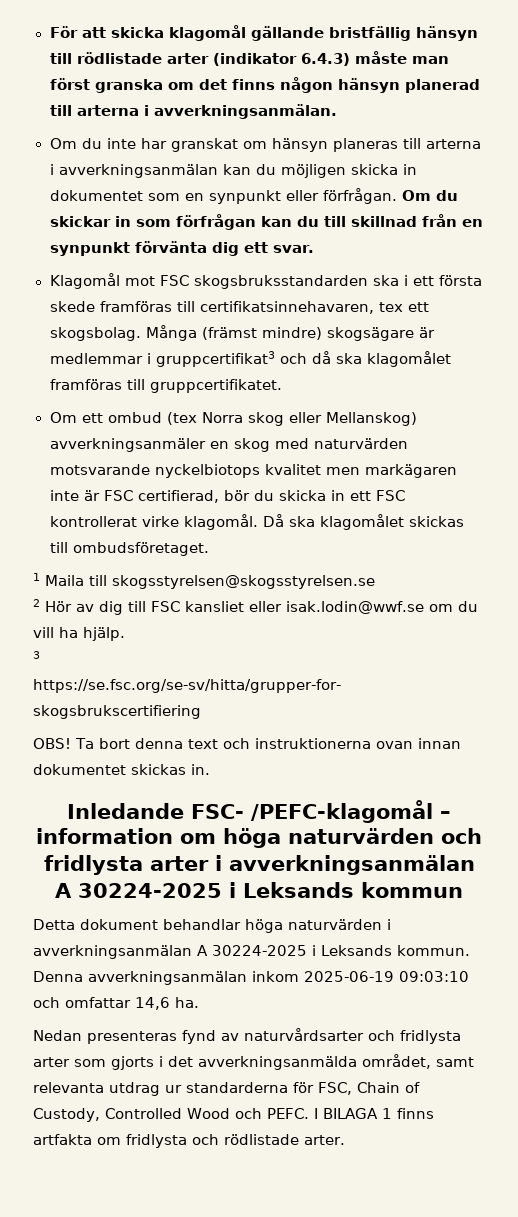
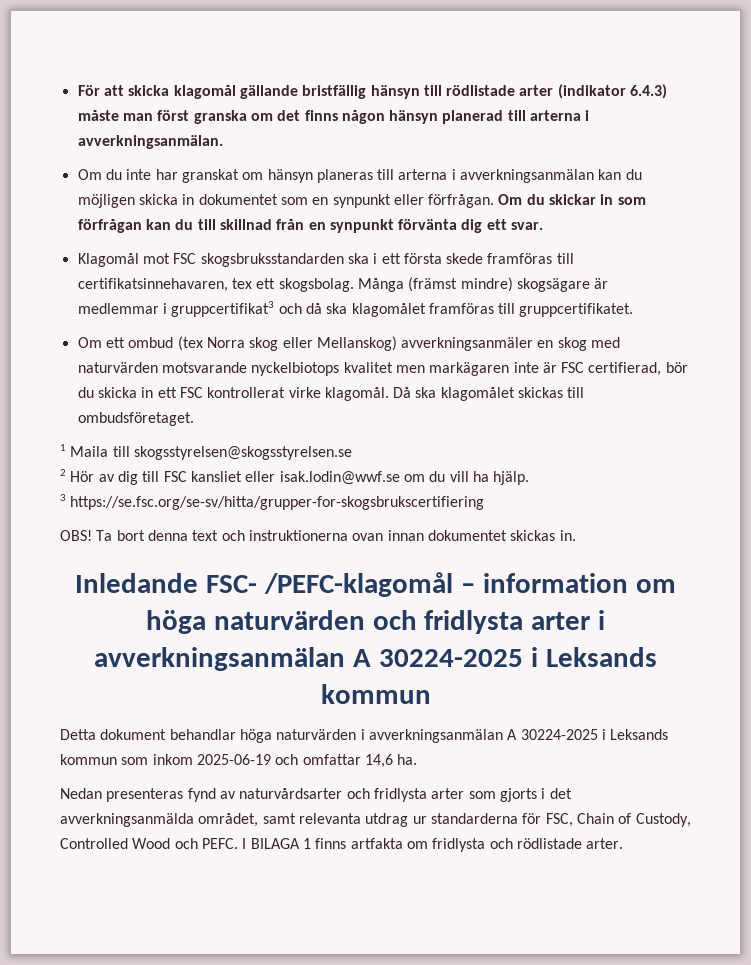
- Detta dokument behandlar höga naturvärden i avverkningsanmälan A 30224-2025 i Leksands kommun. Denna avverkningsanmälan inkom 2025-06-19 09:03:10 och omfattar 14,6 ha.
+ Detta dokument behandlar höga naturvärden i avverkningsanmälan A 30224-2025 i Leksands kommun som inkom 2025-06-19 och omfattar 14,6 ha.

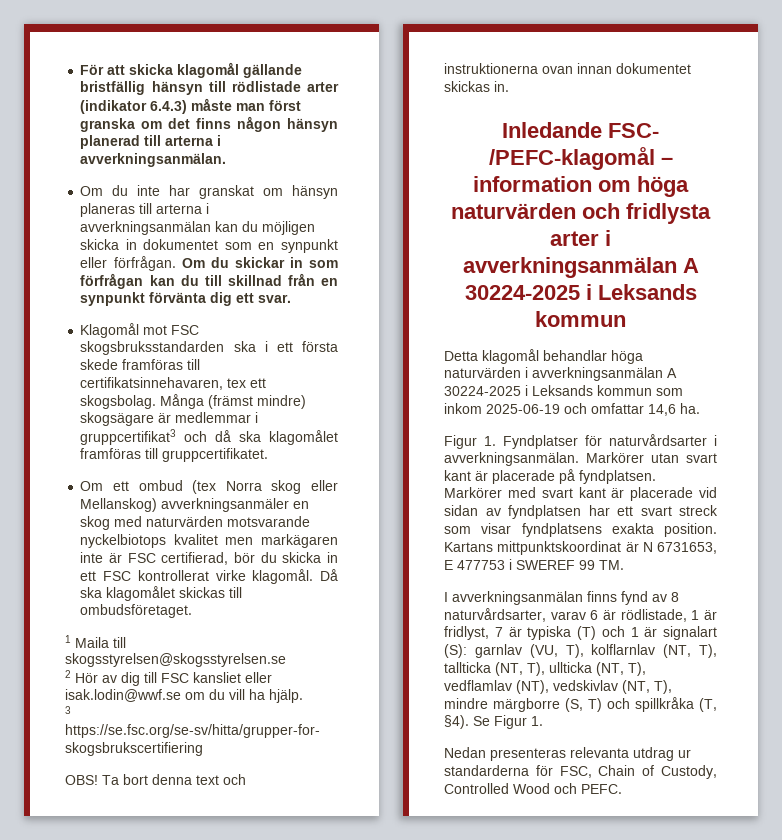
- Detta dokument behandlar höga naturvärden i avverkningsanmälan A 30224-2025 i Leksands kommun som inkom 2025-06-19 och omfattar 14,6 ha.
+ Detta klagomål behandlar höga naturvärden i avverkningsanmälan A 30224-2025 i Leksands kommun som inkom 2025-06-19 och omfattar 14,6 ha.
- Nedan presenteras fynd av naturvårdsarter och fridlysta arter som gjorts i det avverkningsanmälda området, samt relevanta utdrag ur standarderna för FSC, Chain of Custody, Controlled Wood och PEFC. I BILAGA 1 finns artfakta om fridlysta och rödlistade arter.
+ Figur 1. Fyndplatser för naturvårdsarter i avverkningsanmälan. Markörer utan svart kant är placerade på fyndplatsen. Markörer med svart kant är placerade vid sidan av fyndplatsen har ett svart streck som visar fyndplatsens exakta position. Kartans mittpunktskoordinat är N 6731653, E 477753 i SWEREF 99 TM.
+ I avverkningsanmälan finns fynd av 8 naturvårdsarter, varav 6 är rödlistade, 1 är fridlyst, 7 är typiska (T) och 1 är signalart (S): garnlav (VU, T), kolflarnlav (NT, T), tallticka (NT, T), ullticka (NT, T), vedflamlav (NT), vedskivlav (NT, T), mindre märgborre (S, T) och spillkråka (T, §4). Se Figur 1.
+ Nedan presenteras relevanta utdrag ur standarderna för FSC, Chain of Custody, Controlled Wood och PEFC.

